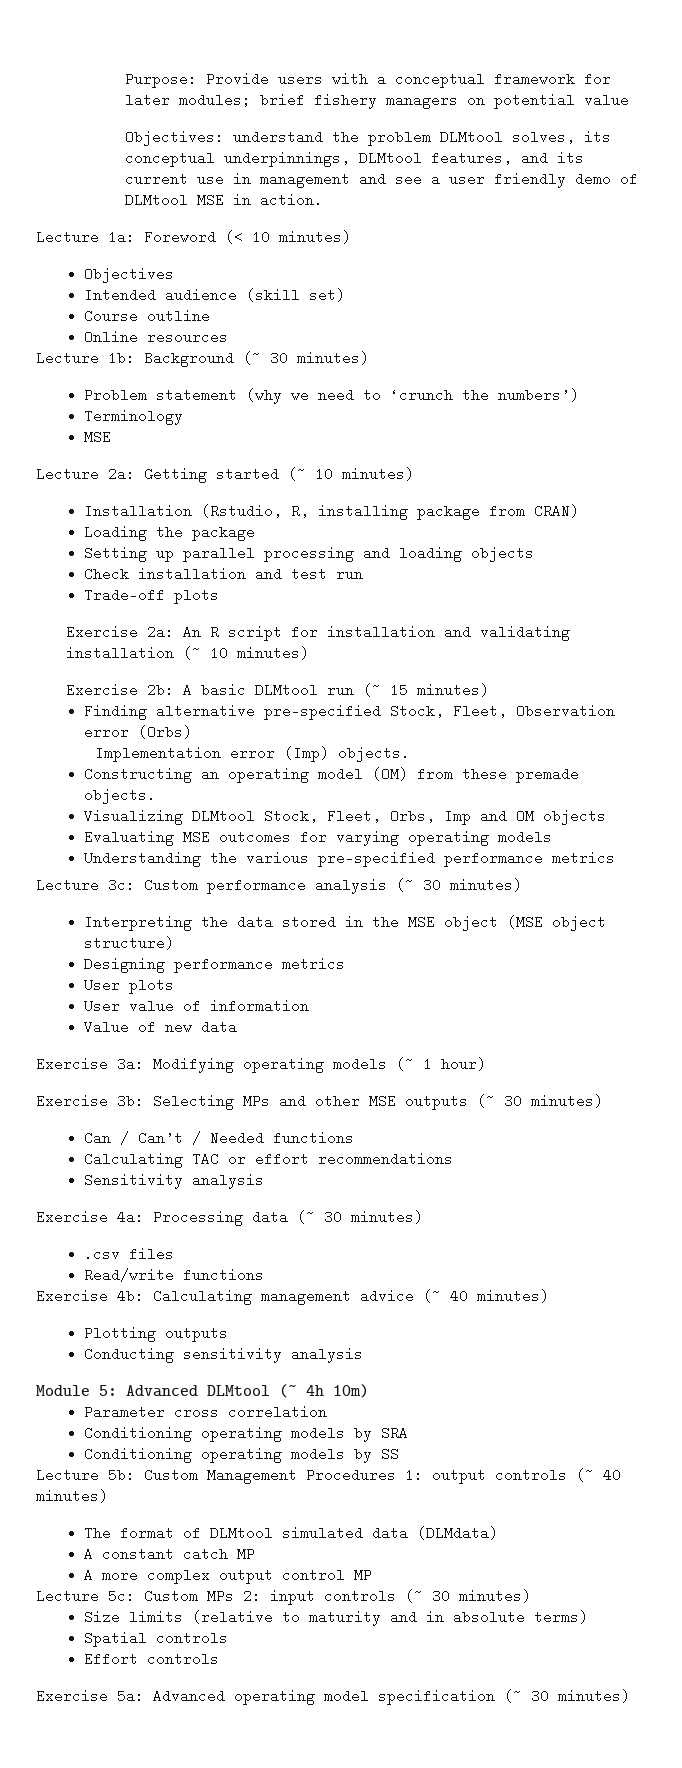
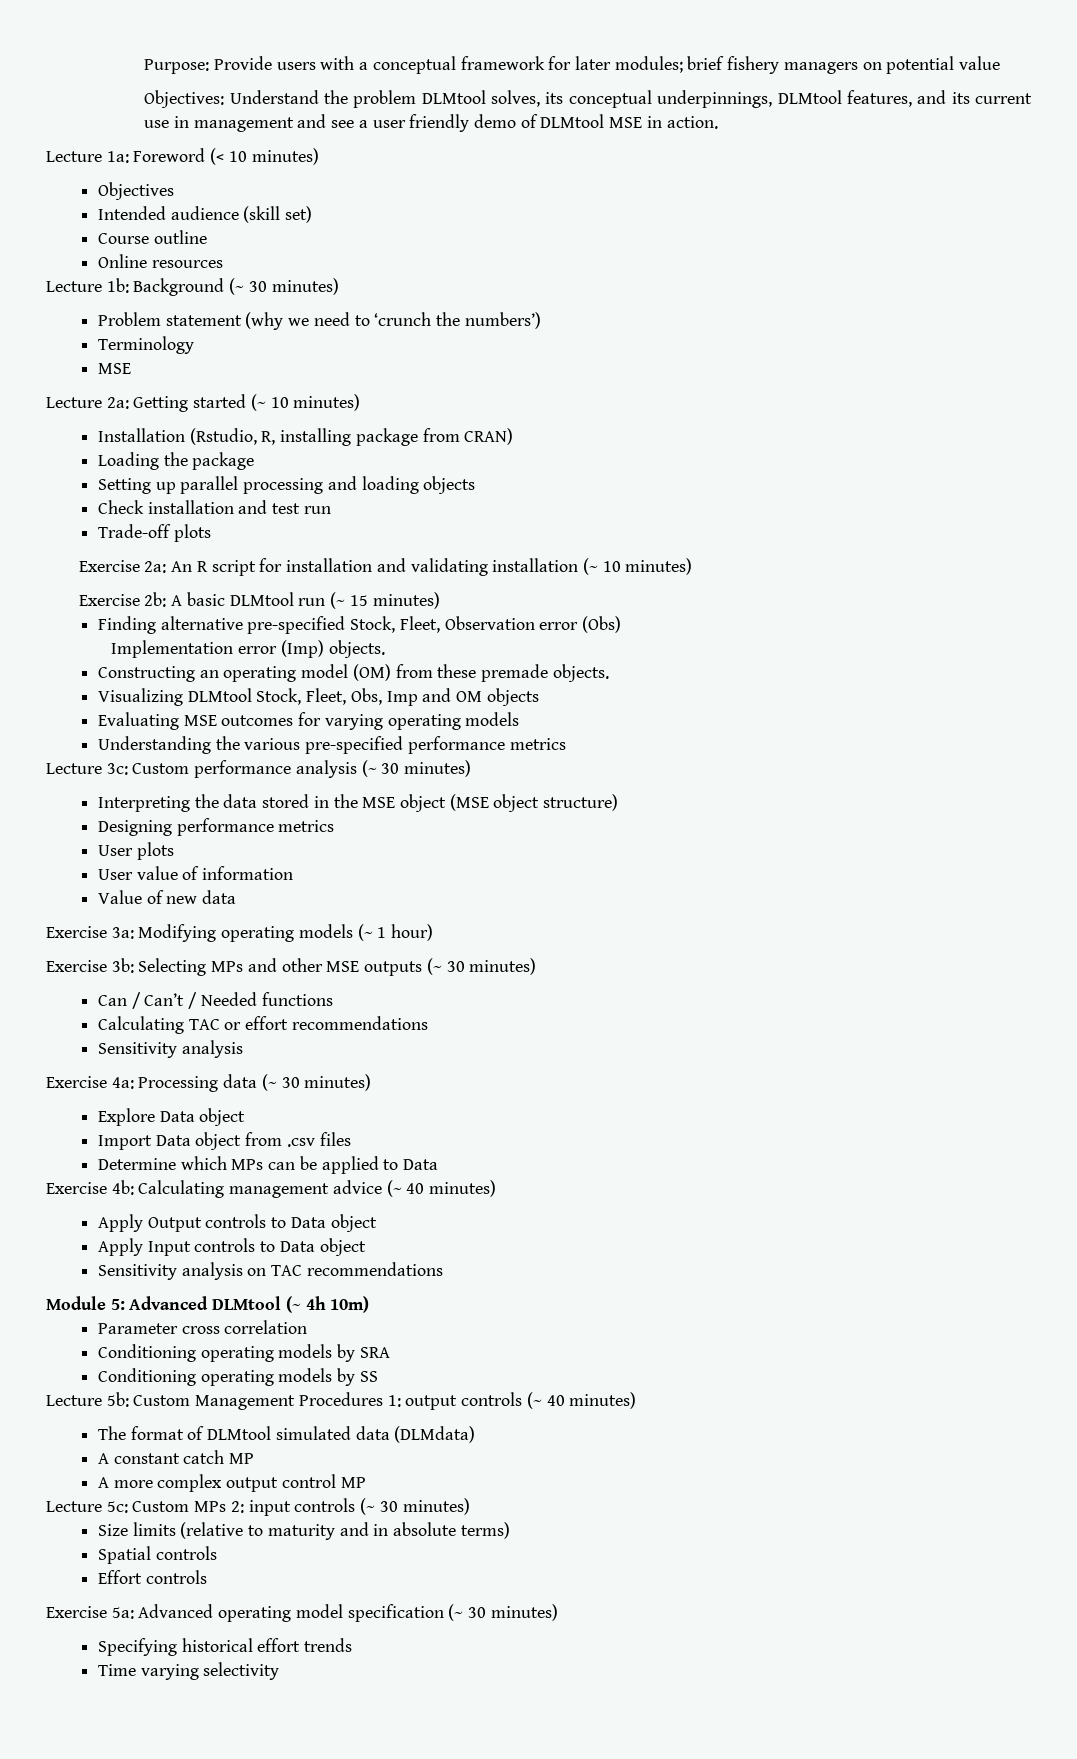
- Objectives: understand the problem DLMtool solves, its conceptual underpinnings, DLMtool features, and its current use in management and see a user friendly demo of DLMtool MSE in action.
+ Objectives: Understand the problem DLMtool solves, its conceptual underpinnings, DLMtool features, and its current use in management and see a user friendly demo of DLMtool MSE in action.
- Finding alternative pre-specified Stock, Fleet, Observation error (Orbs)
+ Finding alternative pre-specified Stock, Fleet, Observation error (Obs)
- Visualizing DLMtool Stock, Fleet, Orbs, Imp and OM objects
+ Visualizing DLMtool Stock, Fleet, Obs, Imp and OM objects
- .csv files
- Read/write functions
+ Explore Data object
+ Import Data object from .csv files
+ Determine which MPs can be applied to Data
- Plotting outputs
- Conducting sensitivity analysis
+ Apply Output controls to Data object
+ Apply Input controls to Data object
+ Sensitivity analysis on TAC recommendations
+ Specifying historical effort trends
+ Time varying selectivity

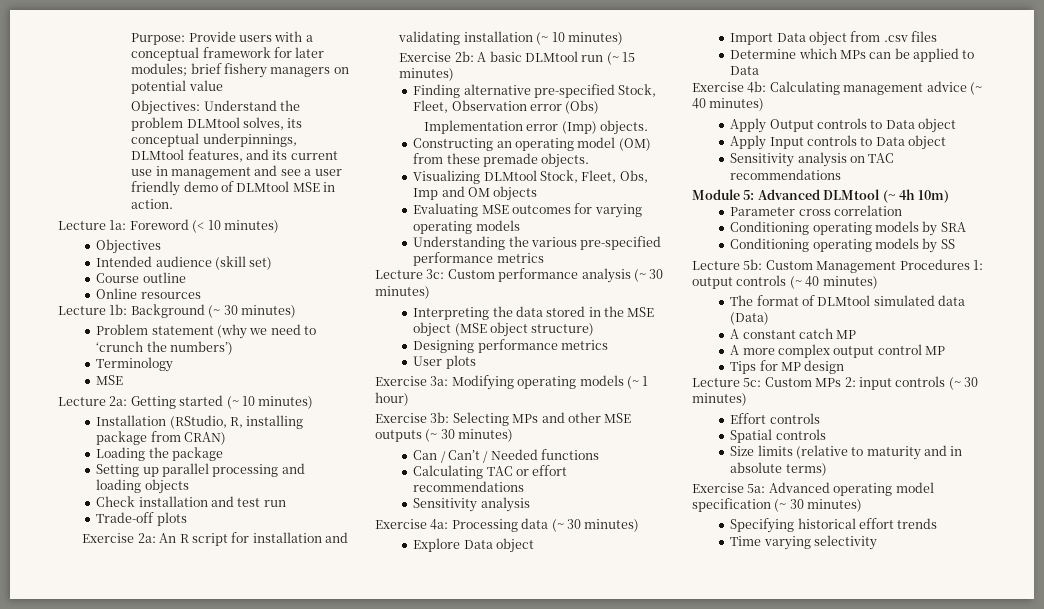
- Installation (Rstudio, R, installing package from CRAN)
+ Installation (RStudio, R, installing package from CRAN)
- User value of information
- Value of new data
- The format of DLMtool simulated data (DLMdata)
+ The format of DLMtool simulated data (Data)
+ Tips for MP design
+ Effort controls
+ Spatial controls
- Spatial controls
- Effort controls

